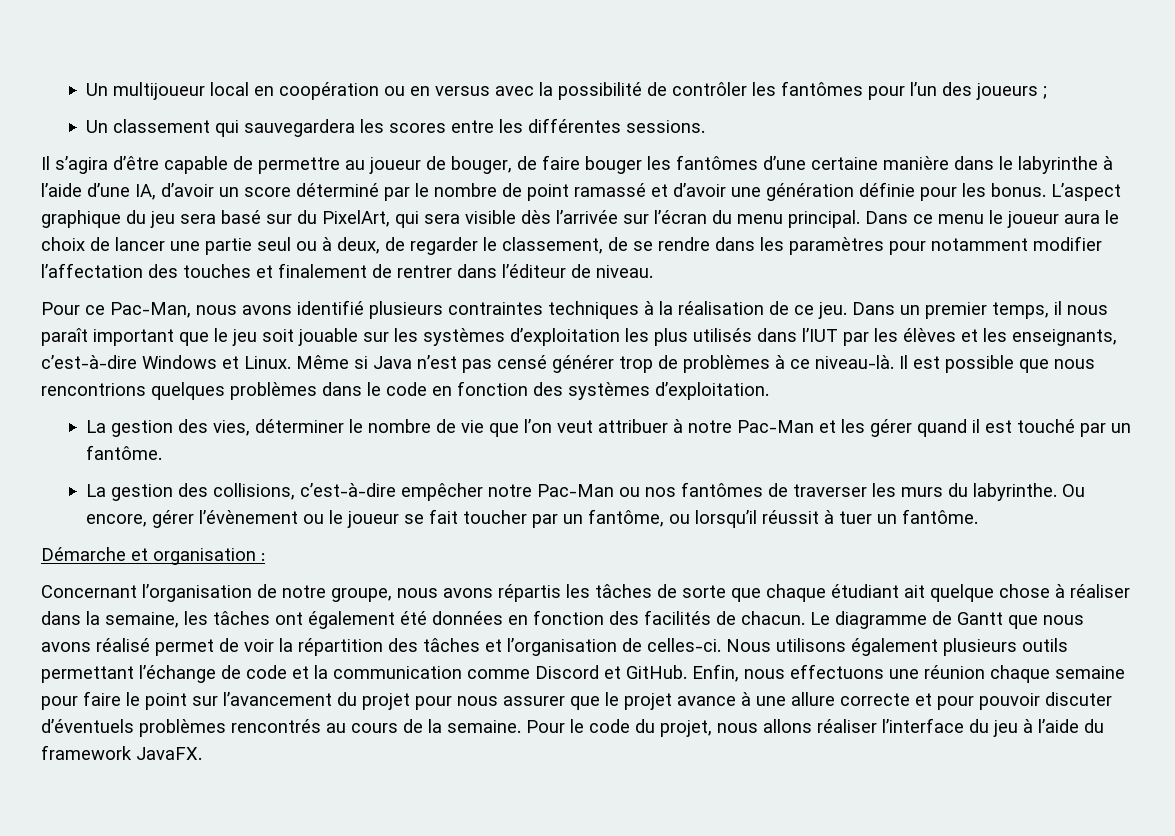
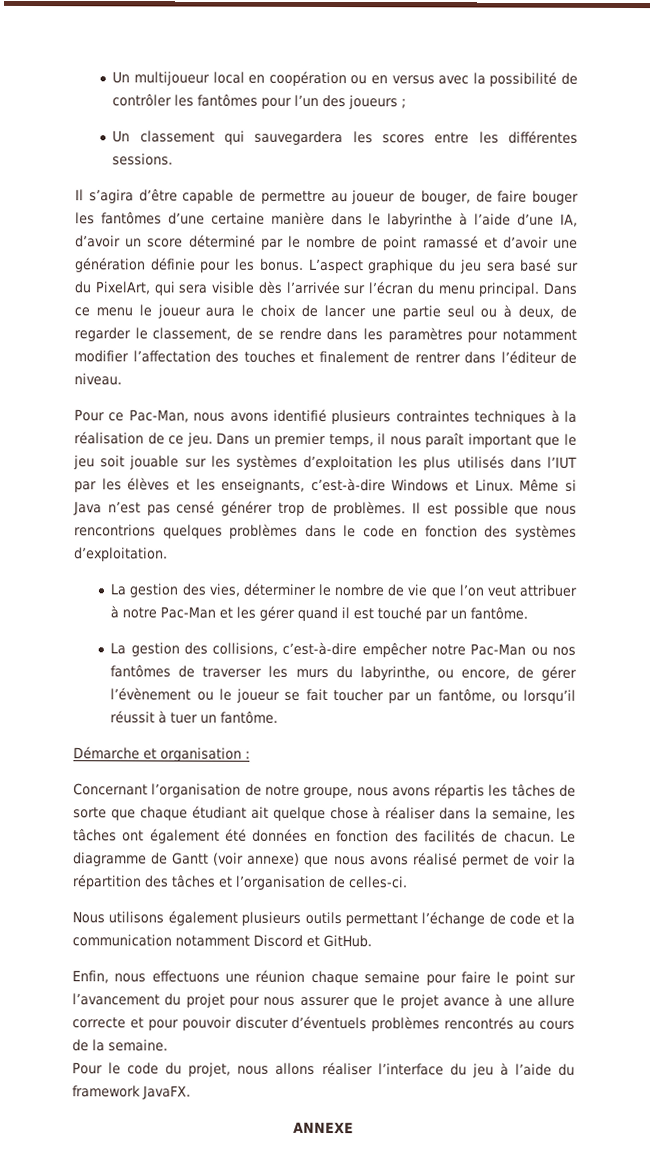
- Même si Java n’est pas censé générer trop de problèmes à ce niveau-là.
+ Même si Java n’est pas censé générer trop de problèmes.
- La gestion des collisions, c’est-à-dire empêcher notre Pac-Man ou nos fantômes de traverser les murs du labyrinthe. Ou encore, gérer l’évènement ou le joueur se fait toucher par un fantôme, ou lorsqu’il réussit à tuer un fantôme.
+ La gestion des collisions, c’est-à-dire empêcher notre Pac-Man ou nos fantômes de traverser les murs du labyrinthe, ou encore, de gérer l’évènement ou le joueur se fait toucher par un fantôme, ou lorsqu’il réussit à tuer un fantôme.
- Le diagramme de Gantt que nous avons réalisé permet de voir la répartition des tâches et l’organisation de celles-ci. Nous utilisons également plusieurs outils permettant l’échange de code et la communication comme Discord et GitHub. Enfin, nous effectuons une réunion chaque semaine pour faire le point sur l’avancement du projet pour nous assurer que le projet avance à une allure correcte et pour pouvoir discuter d’éventuels problèmes rencontrés au cours de la semaine. Pour le code du projet, nous allons réaliser l’interface du jeu à l’aide du framework JavaFX.
+ Le diagramme de Gantt (voir annexe) que nous avons réalisé permet de voir la répartition des tâches et l’organisation de celles-ci.
+ Nous utilisons également plusieurs outils permettant l’échange de code et la communication notamment Discord et GitHub.
+ Enfin, nous effectuons une réunion chaque semaine pour faire le point sur l’avancement du projet pour nous assurer que le projet avance à une allure correcte et pour pouvoir discuter d’éventuels problèmes rencontrés au cours de la semaine.
+ Pour le code du projet, nous allons réaliser l’interface du jeu à l’aide du framework JavaFX.
+ ANNEXE

